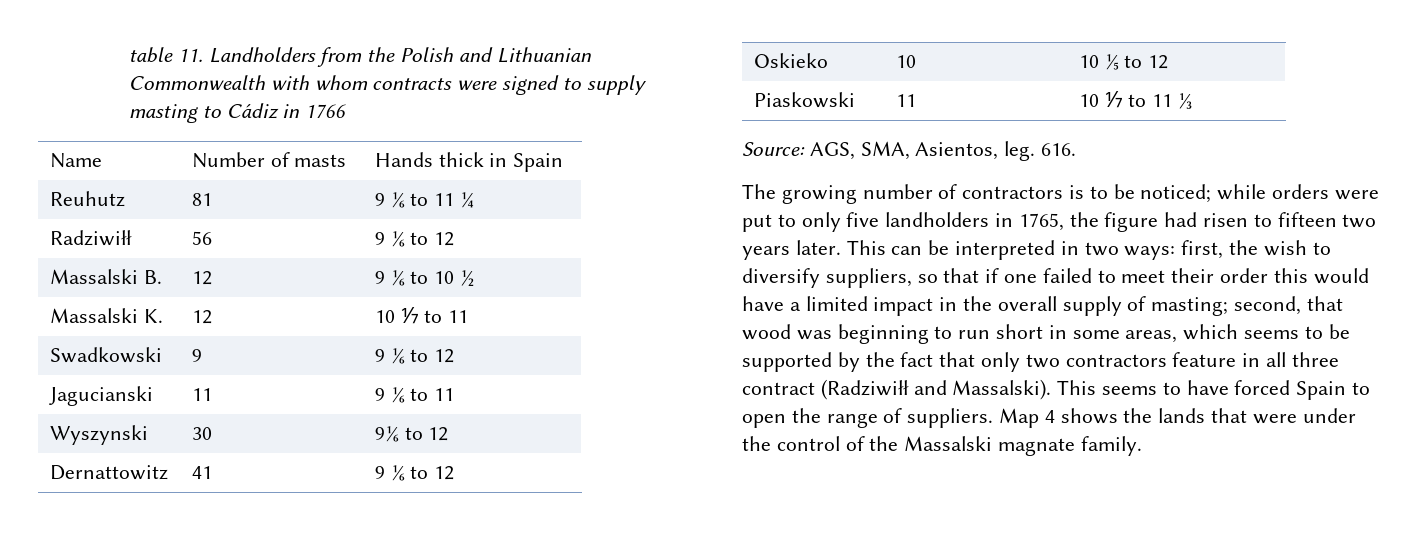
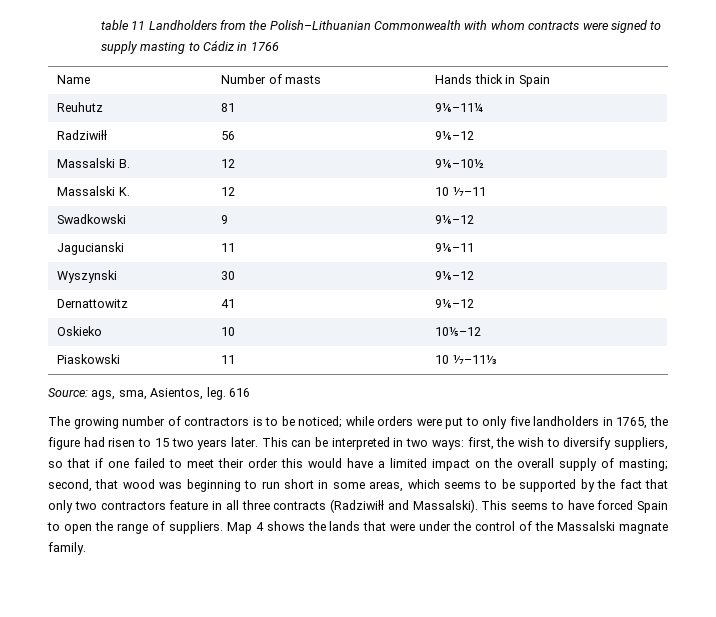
- table 11. Landholders from the Polish and Lithuanian Commonwealth with whom contracts were signed to supply masting to Cádiz in 1766
+ table 11 Landholders from the Polish–Lithuanian Commonwealth with whom contracts were signed to supply masting to Cádiz in 1766
- Reuhutz | 81 | 9 ⅙ to 11 ¼
- Radziwiłł | 56 | 9 ⅙ to 12
- Massalski B. | 12 | 9 ⅙ to 10 ½
+ Reuhutz | 81 | 9⅙–11¼
+ Radziwiłł | 56 | 9⅙–12
+ Massalski B. | 12 | 9⅙–10½
- Massalski K. | 12 | 10 ⅐ to 11
+ Massalski K. | 12 | 10 ⅐–11
- Swadkowski | 9 | 9 ⅙ to 12
- Jagucianski | 11 | 9 ⅙ to 11
+ Swadkowski | 9 | 9⅙–12
+ Jagucianski | 11 | 9⅙–11
- Wyszynski | 30 | 9⅙ to 12
+ Wyszynski | 30 | 9⅙–12
- Dernattowitz | 41 | 9 ⅙ to 12
- Oskieko | 10 | 10 ⅕ to 12
+ Dernattowitz | 41 | 9⅙–12
+ Oskieko | 10 | 10⅕–12
- Piaskowski | 11 | 10 ⅐ to 11 ⅓
+ Piaskowski | 11 | 10 ⅐–11⅓
- Source: AGS, SMA, Asientos, leg.
+ Source: ags, sma, Asientos, leg.
- 616.
+ 616
- The growing number of contractors is to be noticed; while orders were put to only five landholders in 1765, the figure had risen to fifteen two years later.
+ The growing number of contractors is to be noticed; while orders were put to only five landholders in 1765, the figure had risen to 15 two years later.
- first, the wish to diversify suppliers, so that if one failed to meet their order this would have a limited impact in the overall supply of masting;
+ first, the wish to diversify suppliers, so that if one failed to meet their order this would have a limited impact on the overall supply of masting;
- second, that wood was beginning to run short in some areas, which seems to be supported by the fact that only two contractors feature in all three contract (Radziwiłł and Massalski).
+ second, that wood was beginning to run short in some areas, which seems to be supported by the fact that only two contractors feature in all three contracts (Radziwiłł and Massalski).

